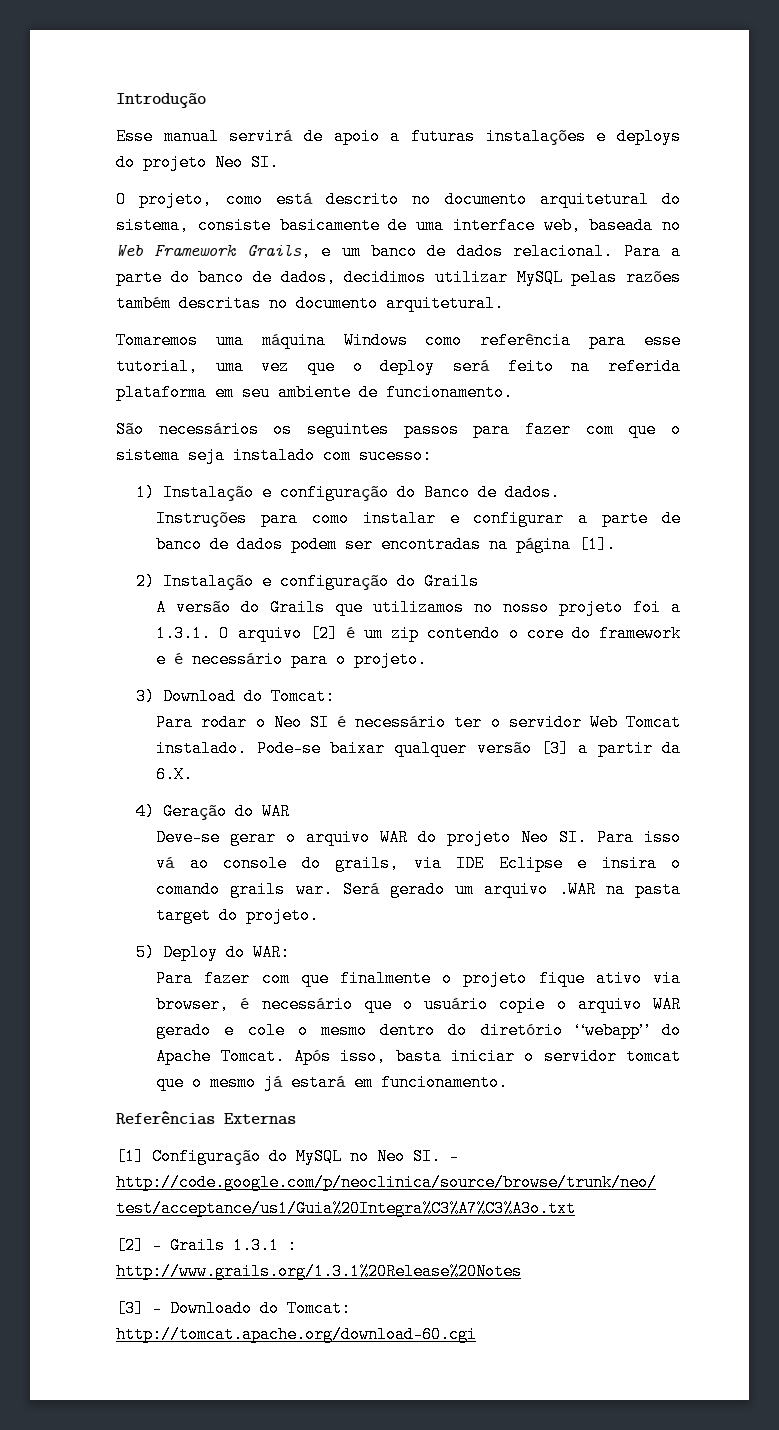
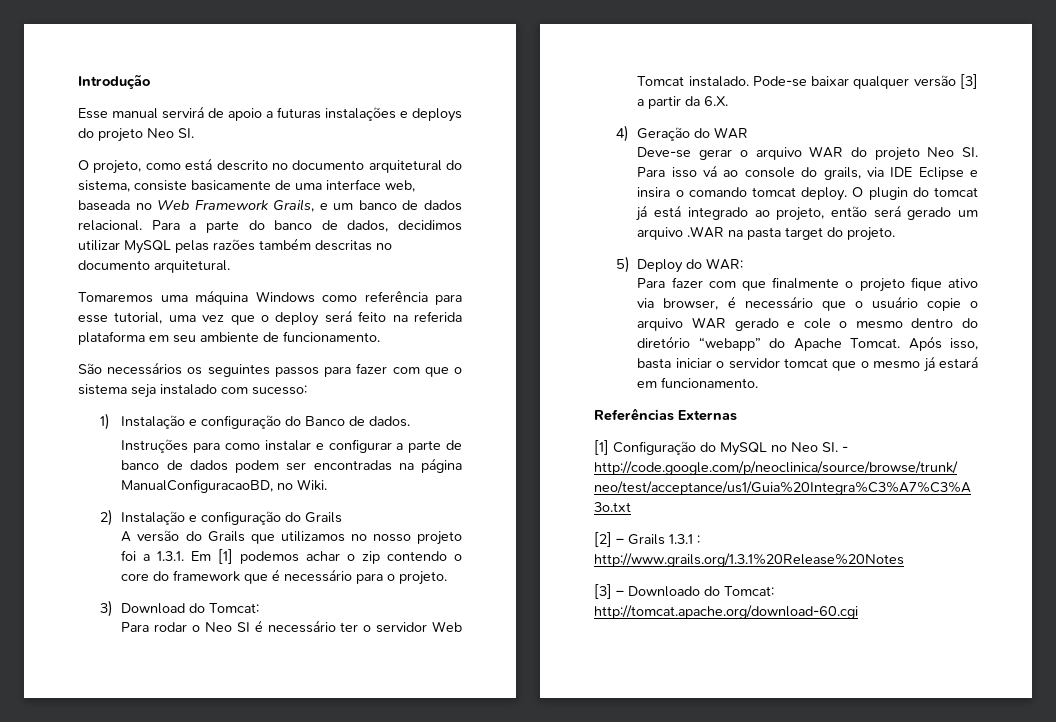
- Instruções para como instalar e configurar a parte de banco de dados podem ser encontradas na página [1].
+ Instruções para como instalar e configurar a parte de banco de dados podem ser encontradas na página ManualConfiguracaoBD, no Wiki.
- A versão do Grails que utilizamos no nosso projeto foi a 1.3.1. O arquivo [2] é um zip contendo o core do framework e é necessário para o projeto.
+ A versão do Grails que utilizamos no nosso projeto foi a 1.3.1. Em [1] podemos achar o zip contendo o core do framework que é necessário para o projeto.
- Deve-se gerar o arquivo WAR do projeto Neo SI. Para isso vá ao console do grails, via IDE Eclipse e insira o comando grails war. Será gerado um arquivo .WAR na pasta target do projeto.
+ Deve-se gerar o arquivo WAR do projeto Neo SI. Para isso vá ao console do grails, via IDE Eclipse e insira o comando tomcat deploy. O plugin do tomcat já está integrado ao projeto, então será gerado um arquivo .WAR na pasta target do projeto.

